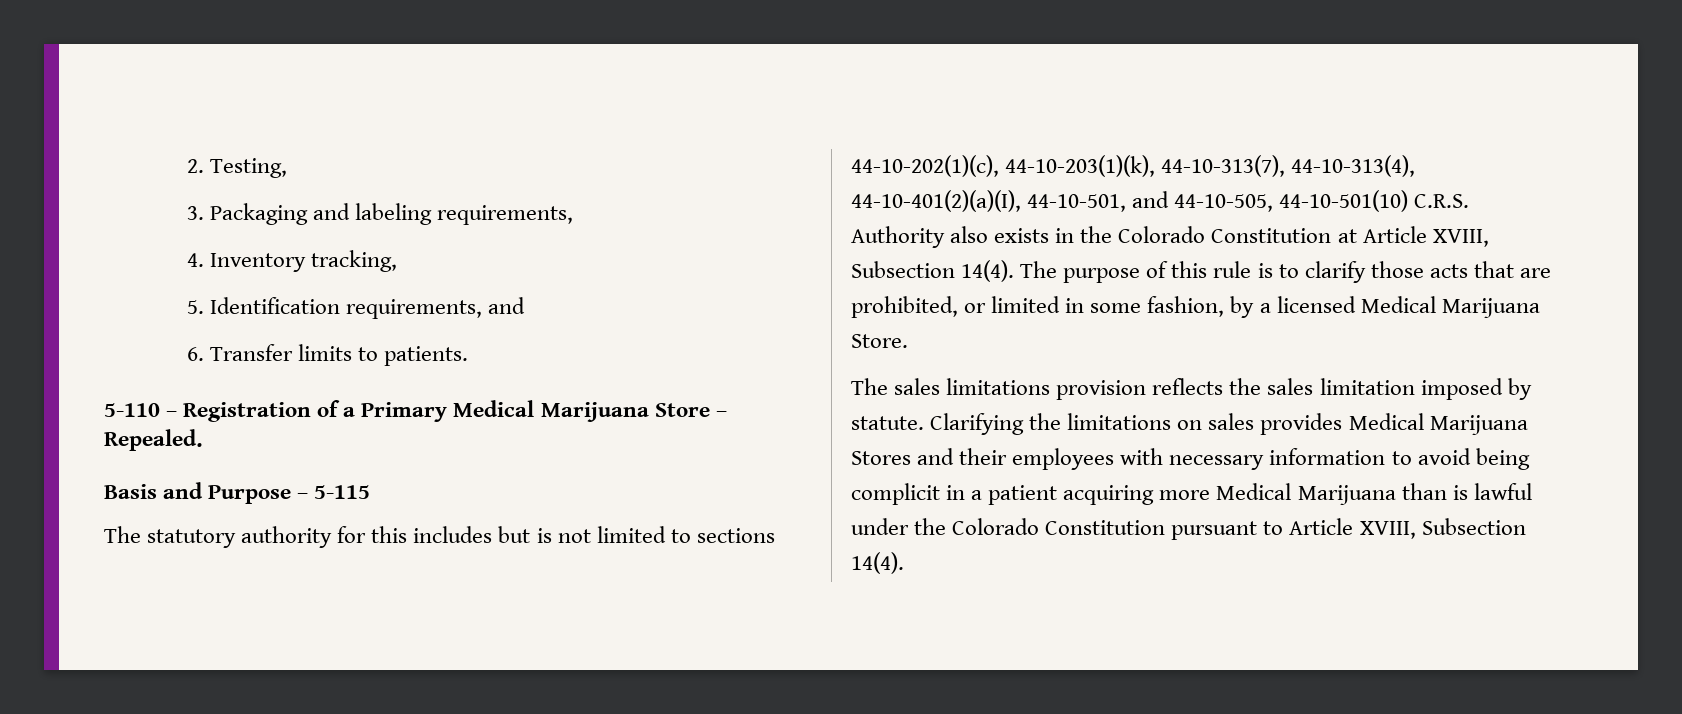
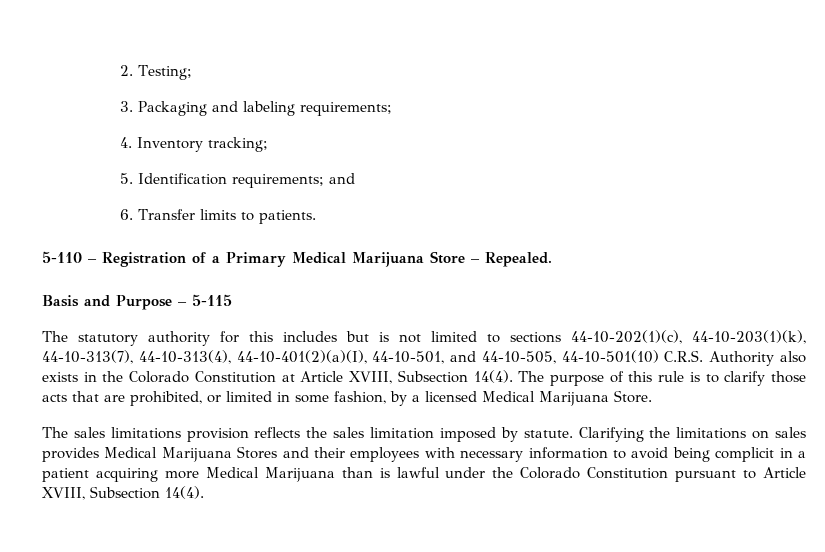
- 2. Testing,
+ 2. Testing;
- 3. Packaging and labeling requirements,
+ 3. Packaging and labeling requirements;
- 4. Inventory tracking,
+ 4. Inventory tracking;
- 5. Identification requirements, and
+ 5. Identification requirements; and

